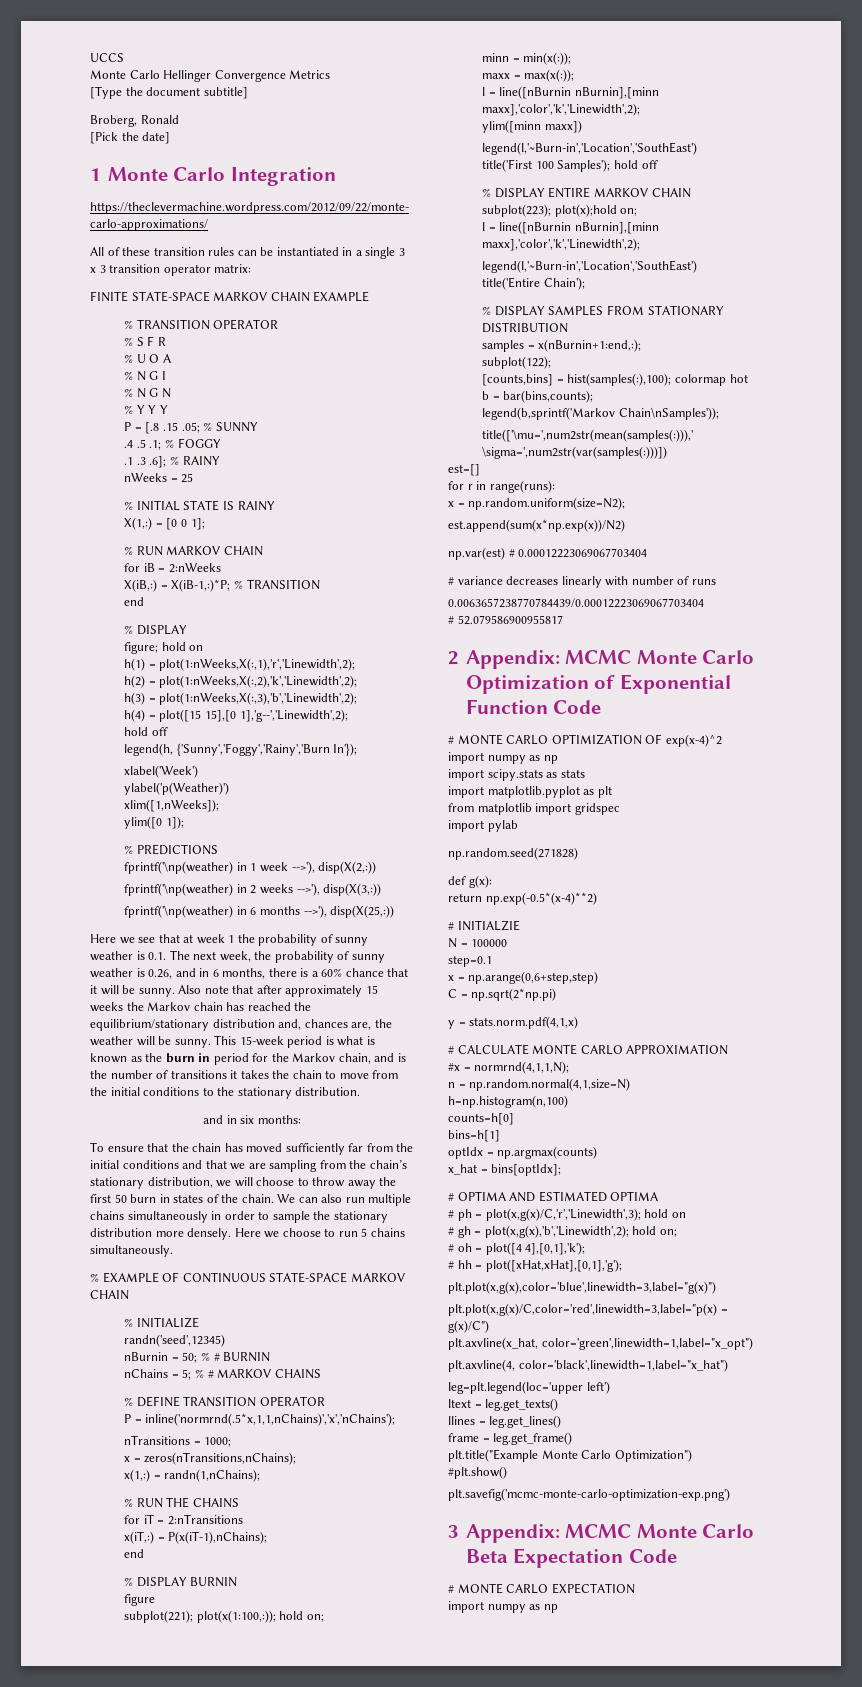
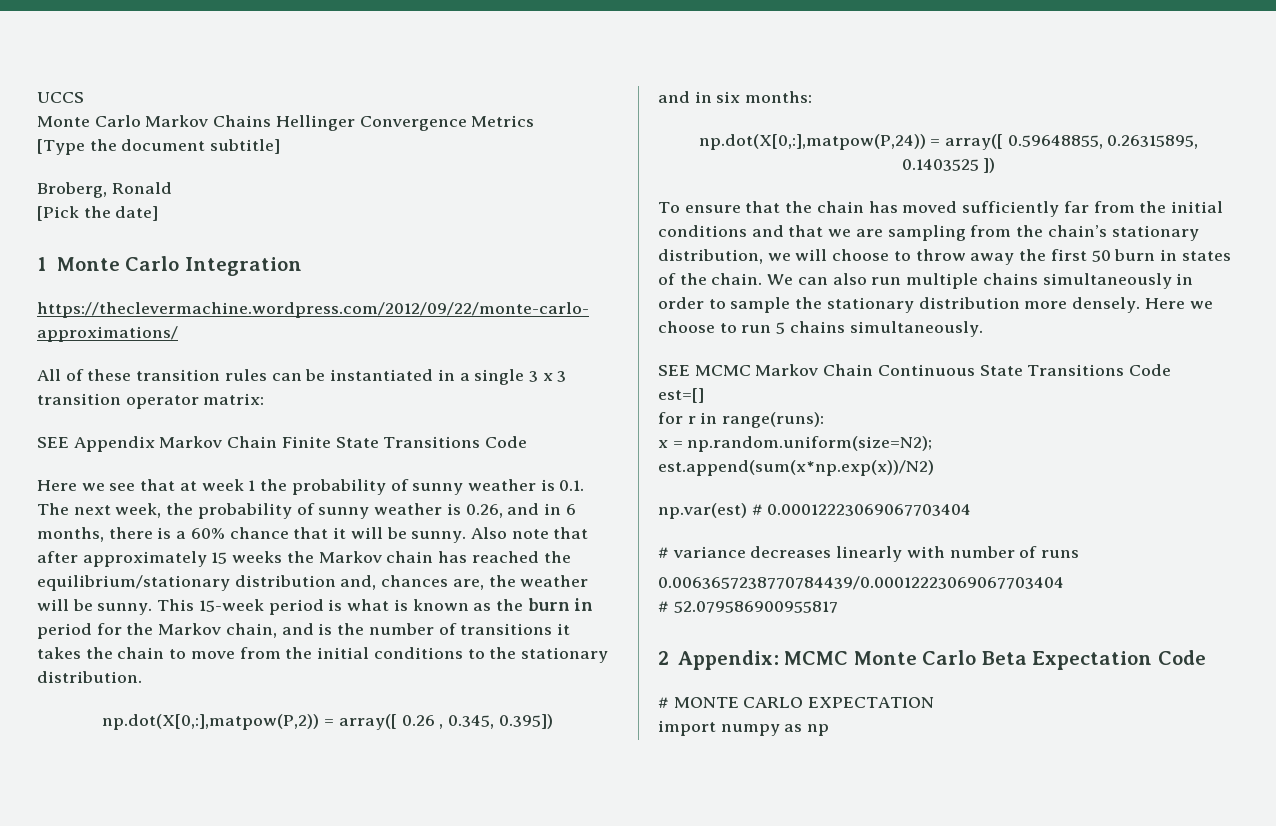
- Monte Carlo Hellinger Convergence Metrics
+ Monte Carlo Markov Chains Hellinger Convergence Metrics
- FINITE STATE-SPACE MARKOV CHAIN EXAMPLE
- % TRANSITION OPERATOR
- % S F R
- % U O A
- % N G I
- % N G N
- % Y Y Y
- P = [.8 .15 .05; % SUNNY
- .4 .5 .1; % FOGGY
- .1 .3 .6]; % RAINY
- nWeeks = 25
- % INITIAL STATE IS RAINY
- X(1,:) = [0 0 1];
- % RUN MARKOV CHAIN
- for iB = 2:nWeeks
- X(iB,:) = X(iB-1,:)*P; % TRANSITION
- end
- % DISPLAY
- figure; hold on
- h(1) = plot(1:nWeeks,X(:,1),'r','Linewidth',2);
- h(2) = plot(1:nWeeks,X(:,2),'k','Linewidth',2);
- h(3) = plot(1:nWeeks,X(:,3),'b','Linewidth',2);
- h(4) = plot([15 15],[0 1],'g--','Linewidth',2);
- hold off
- legend(h, {'Sunny','Foggy','Rainy','Burn In'});
- xlabel('Week')
- ylabel('p(Weather)')
- xlim([1,nWeeks]);
- ylim([0 1]);
- % PREDICTIONS
- fprintf('\np(weather) in 1 week -->'), disp(X(2,:))
- fprintf('\np(weather) in 2 weeks -->'), disp(X(3,:))
- fprintf('\np(weather) in 6 months -->'), disp(X(25,:))
+ SEE Appendix Markov Chain Finite State Transitions Code
+ np.dot(X[0,:],matpow(P,2)) = array([ 0.26 , 0.345, 0.395])
  and in six months:
+ np.dot(X[0,:],matpow(P,24)) = array([ 0.59648855, 0.26315895, 0.1403525 ])
- % EXAMPLE OF CONTINUOUS STATE-SPACE MARKOV CHAIN
- % INITIALIZE
- randn('seed',12345)
- nBurnin = 50; % # BURNIN
- nChains = 5; % # MARKOV CHAINS
- % DEFINE TRANSITION OPERATOR
- P = inline('normrnd(.5*x,1,1,nChains)','x','nChains');
- nTransitions = 1000;
- x = zeros(nTransitions,nChains);
- x(1,:) = randn(1,nChains);
- % RUN THE CHAINS
- for iT = 2:nTransitions
- x(iT,:) = P(x(iT-1),nChains);
- end
- % DISPLAY BURNIN
- figure
- subplot(221); plot(x(1:100,:)); hold on;
- minn = min(x(:));
- maxx = max(x(:));
- l = line([nBurnin nBurnin],[minn maxx],'color','k','Linewidth',2);
- ylim([minn maxx])
- legend(l,'~Burn-in','Location','SouthEast')
- title('First 100 Samples'); hold off
- % DISPLAY ENTIRE MARKOV CHAIN
- subplot(223); plot(x);hold on;
- l = line([nBurnin nBurnin],[minn maxx],'color','k','Linewidth',2);
- legend(l,'~Burn-in','Location','SouthEast')
- title('Entire Chain');
- % DISPLAY SAMPLES FROM STATIONARY DISTRIBUTION
- samples = x(nBurnin+1:end,:);
- subplot(122);
- [counts,bins] = hist(samples(:),100); colormap hot
- b = bar(bins,counts);
- legend(b,sprintf('Markov Chain\nSamples'));
- title(['\mu=',num2str(mean(samples(:))),' \sigma=',num2str(var(samples(:)))])
+ SEE MCMC Markov Chain Continuous State Transitions Code
- 2 Appendix: MCMC Monte Carlo Optimization of Exponential Function Code
- # MONTE CARLO OPTIMIZATION OF exp(x-4)^2
- import numpy as np
- import scipy.stats as stats
- import matplotlib.pyplot as plt
- from matplotlib import gridspec
- import pylab
- np.random.seed(271828)
- def g(x):
- return np.exp(-0.5*(x-4)**2)
- # INITIALZIE
- N = 100000
- step=0.1
- x = np.arange(0,6+step,step)
- C = np.sqrt(2*np.pi)
- y = stats.norm.pdf(4,1,x)
- # CALCULATE MONTE CARLO APPROXIMATION
- #x = normrnd(4,1,1,N);
- n = np.random.normal(4,1,size=N)
- h=np.histogram(n,100)
- counts=h[0]
- bins=h[1]
- optIdx = np.argmax(counts)
- x_hat = bins[optIdx];
- # OPTIMA AND ESTIMATED OPTIMA
- # ph = plot(x,g(x)/C,'r','Linewidth',3); hold on
- # gh = plot(x,g(x),'b','Linewidth',2); hold on;
- # oh = plot([4 4],[0,1],'k');
- # hh = plot([xHat,xHat],[0,1],'g');
- plt.plot(x,g(x),color='blue',linewidth=3,label="g(x)")
- plt.plot(x,g(x)/C,color='red',linewidth=3,label="p(x) = g(x)/C")
- plt.axvline(x_hat, color='green',linewidth=1,label="x_opt")
- plt.axvline(4, color='black',linewidth=1,label="x_hat")
- leg=plt.legend(loc='upper left')
- ltext = leg.get_texts()
- llines = leg.get_lines()
- frame = leg.get_frame()
- plt.title("Example Monte Carlo Optimization")
- #plt.show()
- plt.savefig('mcmc-monte-carlo-optimization-exp.png')
- 3 Appendix: MCMC Monte Carlo Beta Expectation Code
+ 2 Appendix: MCMC Monte Carlo Beta Expectation Code

